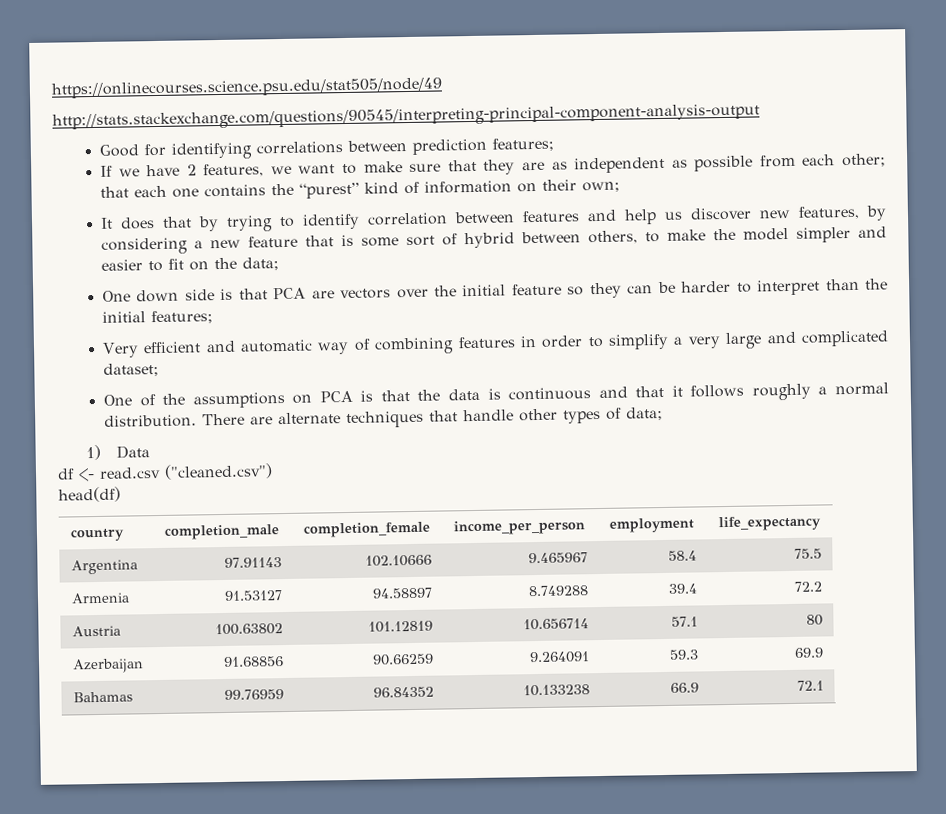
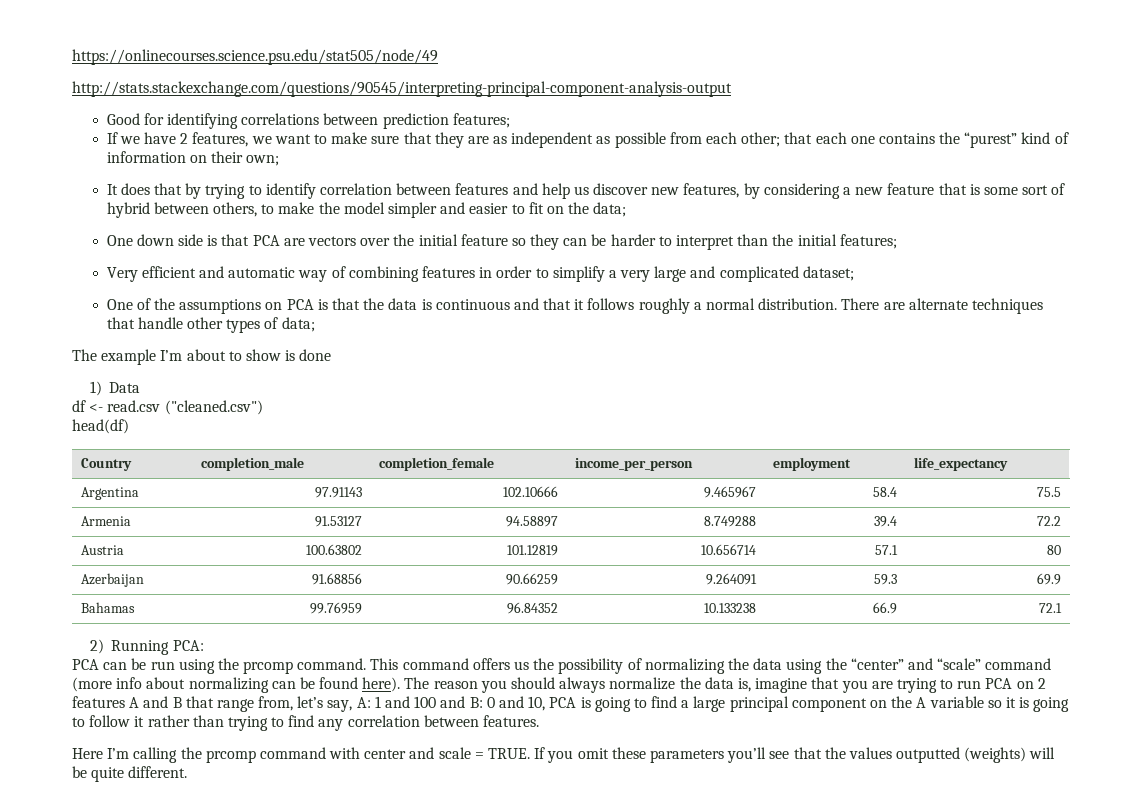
+ The example I’m about to show is done
- country | completion_male | completion_female | income_per_person | employment | life_expectancy
+ Country | completion_male | completion_female | income_per_person | employment | life_expectancy
+ 2) Running PCA:
+ PCA can be run using the prcomp command. This command offers us the possibility of normalizing the data using the “center” and “scale” command (more info about normalizing can be found here). The reason you should always normalize the data is, imagine that you are trying to run PCA on 2 features A and B that range from, let’s say, A: 1 and 100 and B: 0 and 10, PCA is going to find a large principal component on the A variable so it is going to follow it rather than trying to find any correlation between features.
+ Here I’m calling the prcomp command with center and scale = TRUE. If you omit these parameters you’ll see that the values outputted (weights) will be quite different.

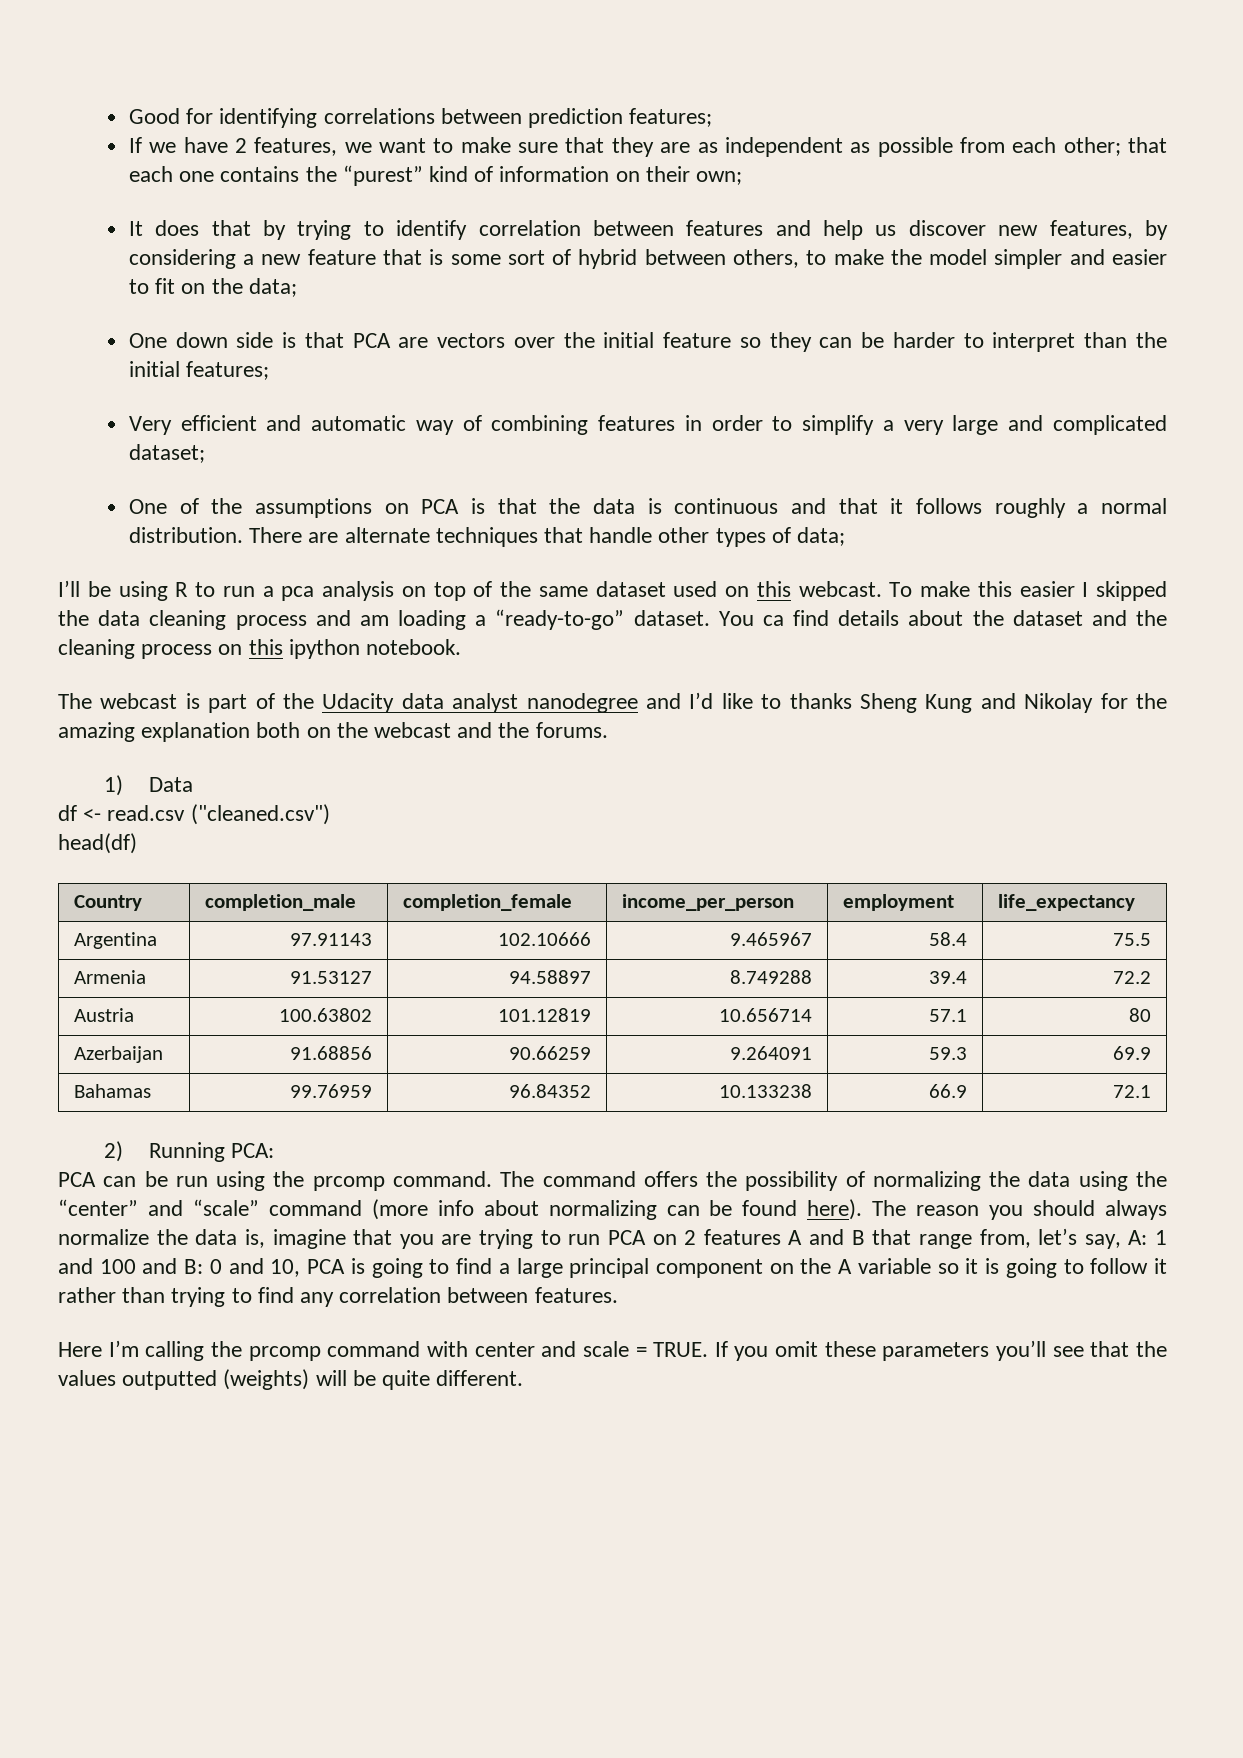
- https://onlinecourses.science.psu.edu/stat505/node/49
- http://stats.stackexchange.com/questions/90545/interpreting-principal-component-analysis-output
- The example I’m about to show is done
+ I’ll be using R to run a pca analysis on top of the same dataset used on this webcast. To make this easier I skipped the data cleaning process and am loading a “ready-to-go” dataset. You ca find details about the dataset and the cleaning process on this ipython notebook.
+ The webcast is part of the Udacity data analyst nanodegree and I’d like to thanks Sheng Kung and Nikolay for the amazing explanation both on the webcast and the forums.
- This command offers us the possibility of normalizing the data using the “center” and “scale” command (more info about normalizing can be found here).
+ The command offers the possibility of normalizing the data using the “center” and “scale” command (more info about normalizing can be found here).

